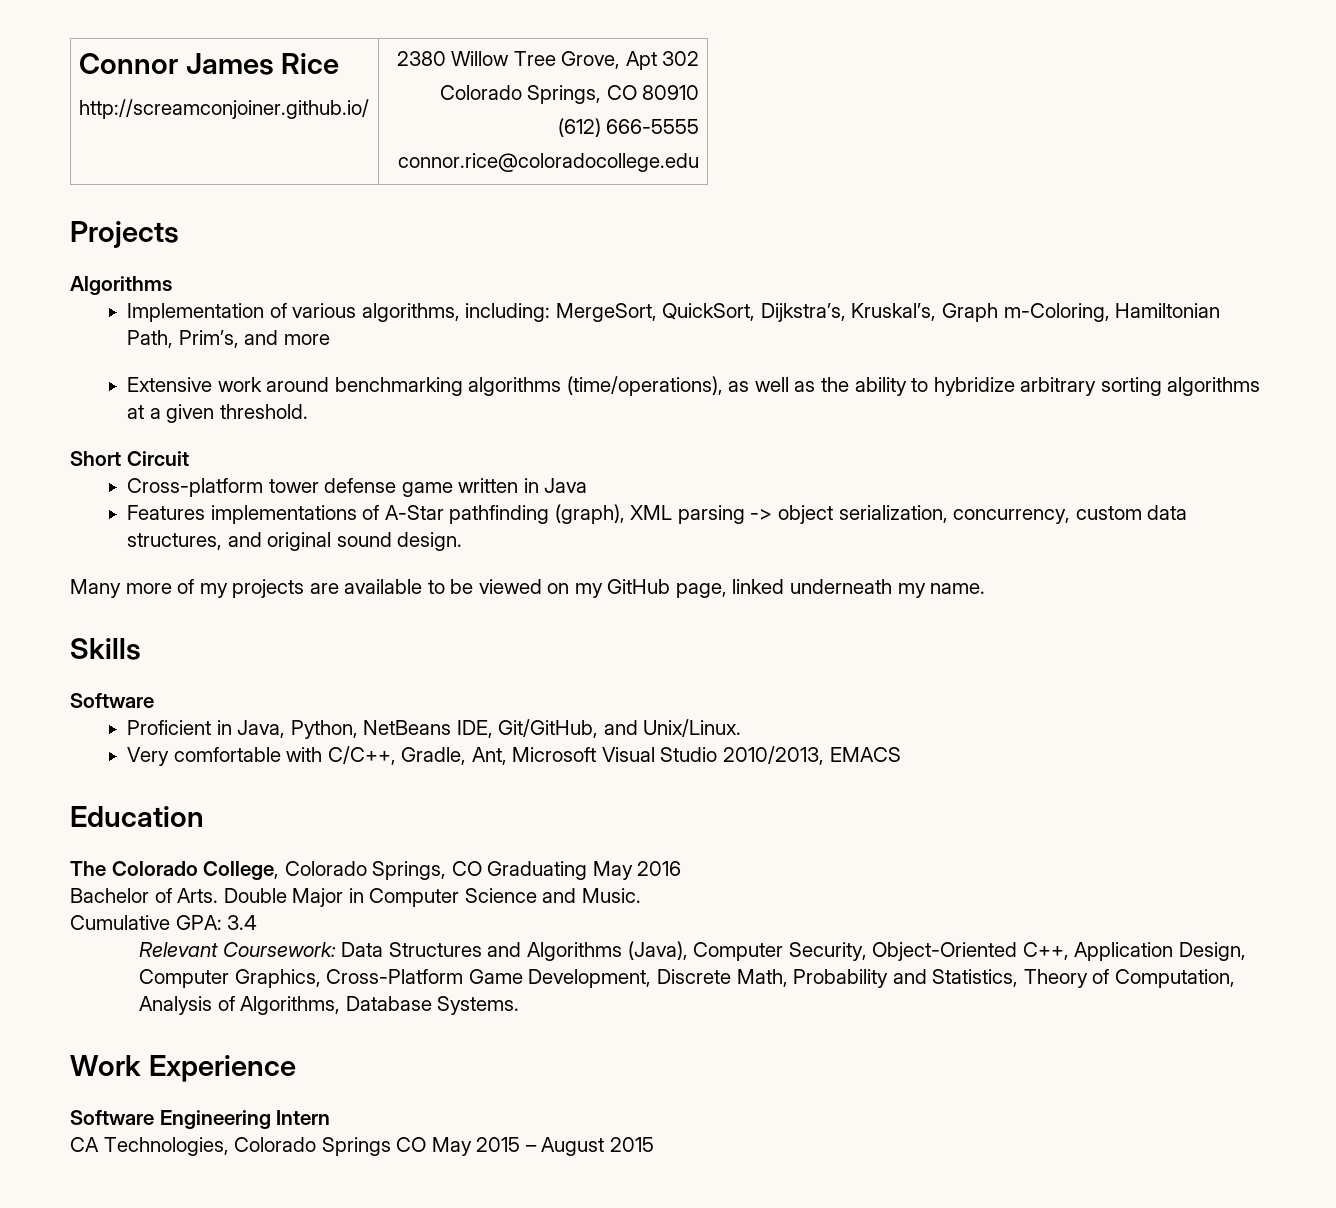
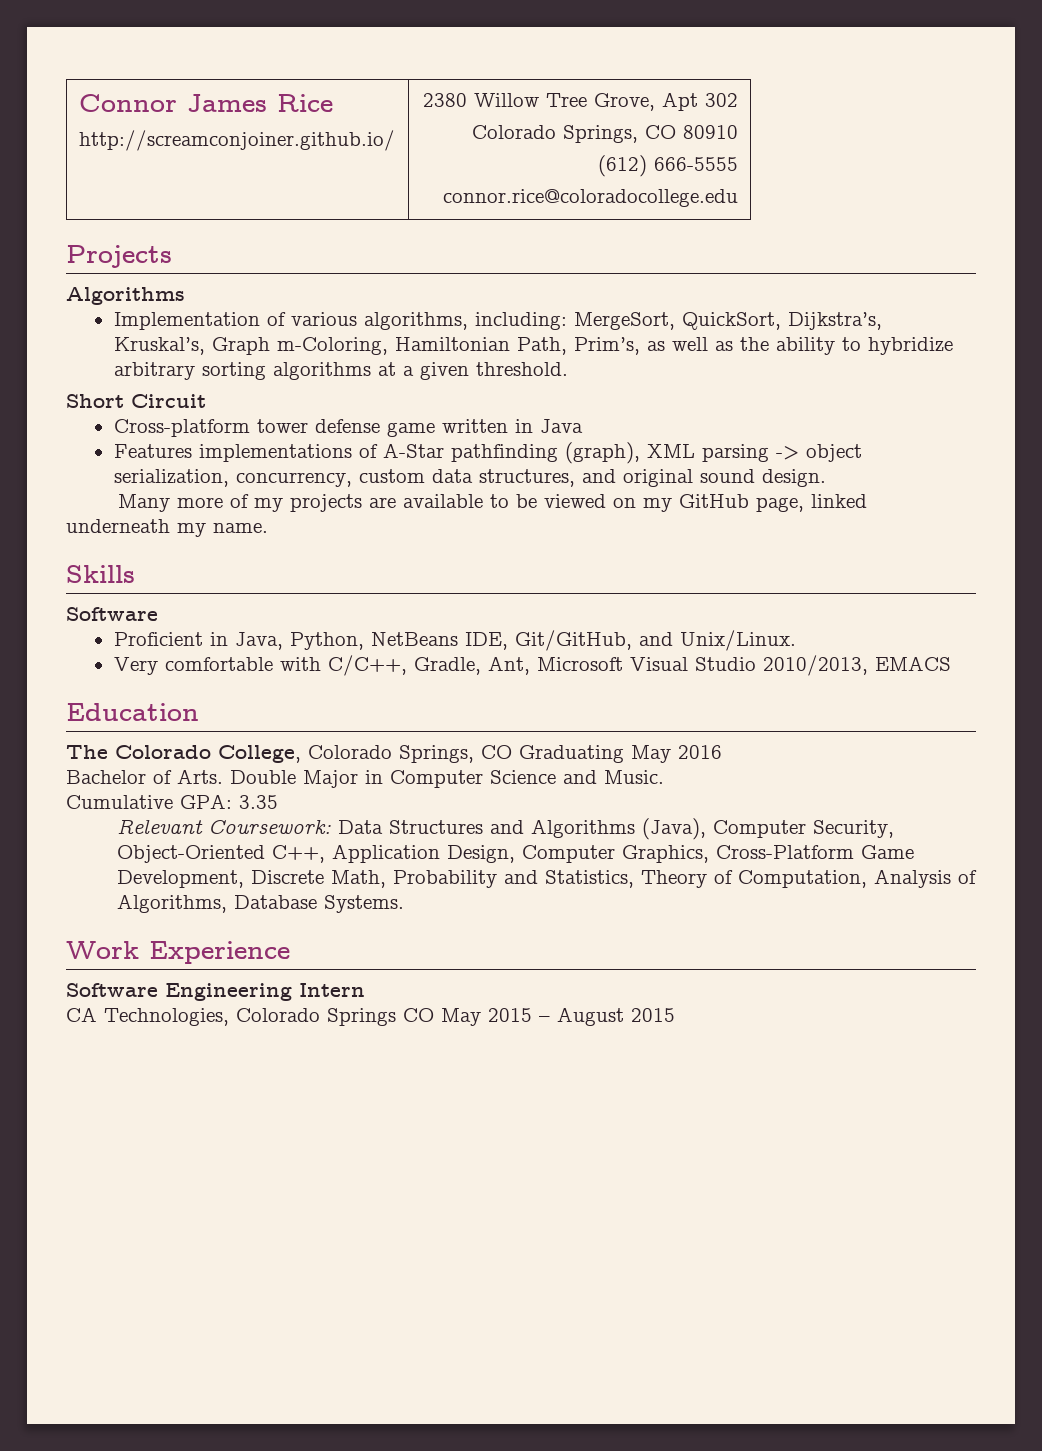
- Implementation of various algorithms, including: MergeSort, QuickSort, Dijkstra’s, Kruskal’s, Graph m-Coloring, Hamiltonian Path, Prim’s, and more
- Extensive work around benchmarking algorithms (time/operations), as well as the ability to hybridize arbitrary sorting algorithms at a given threshold.
+ Implementation of various algorithms, including: MergeSort, QuickSort, Dijkstra’s, Kruskal’s, Graph m-Coloring, Hamiltonian Path, Prim’s, as well as the ability to hybridize arbitrary sorting algorithms at a given threshold.
- Cumulative GPA: 3.4
+ Cumulative GPA: 3.35

